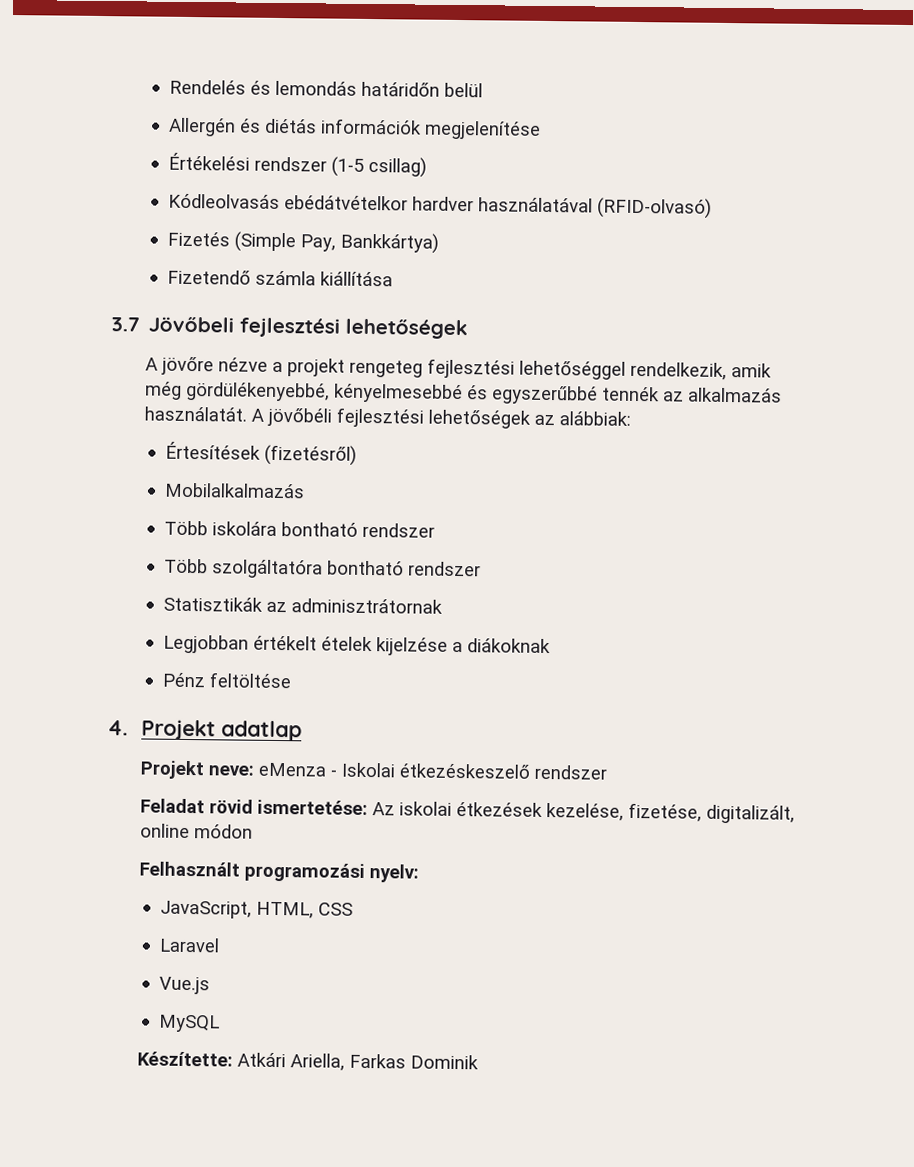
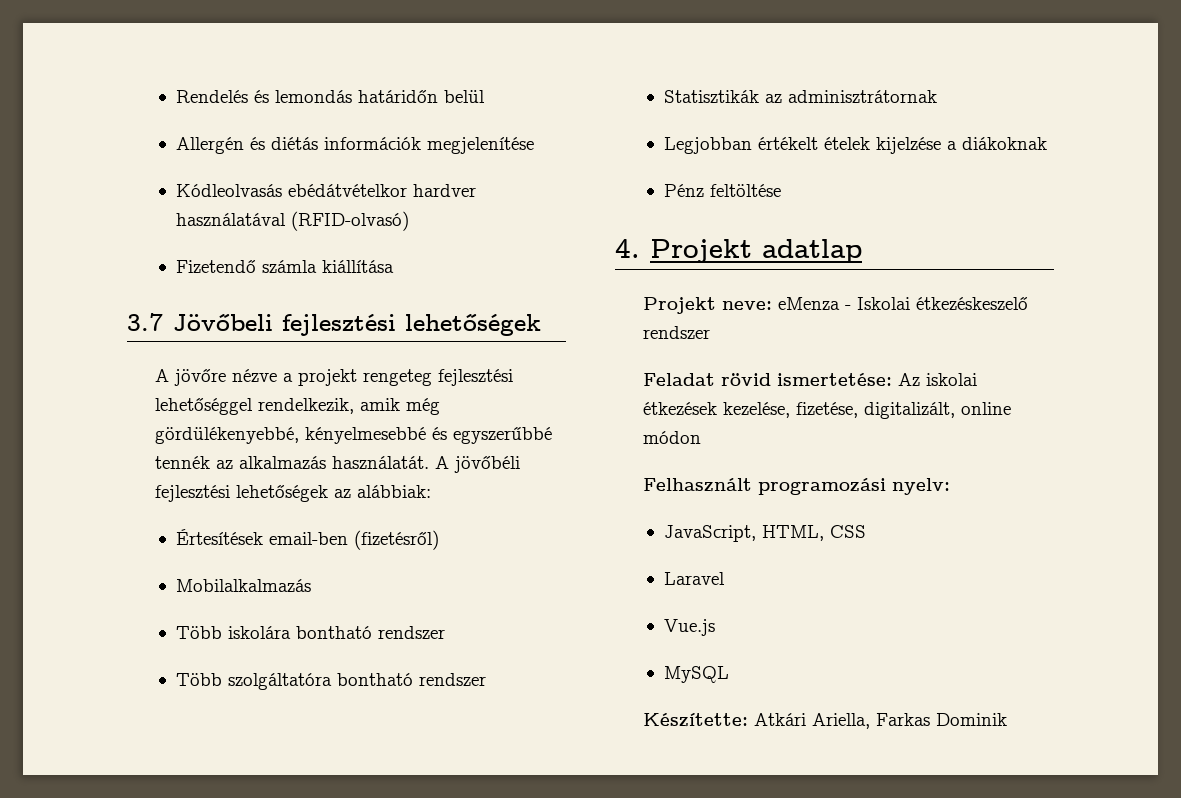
- Értékelési rendszer (1-5 csillag)
- Fizetés (Simple Pay, Bankkártya)
- Értesítések (fizetésről)
+ Értesítések email-ben (fizetésről)

